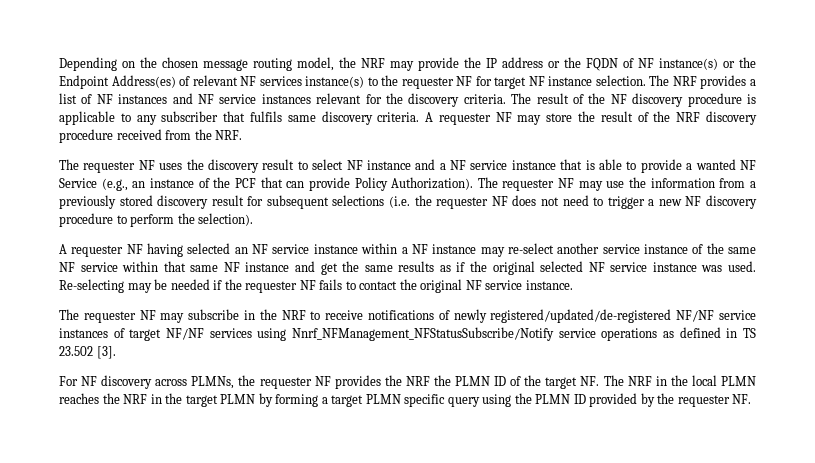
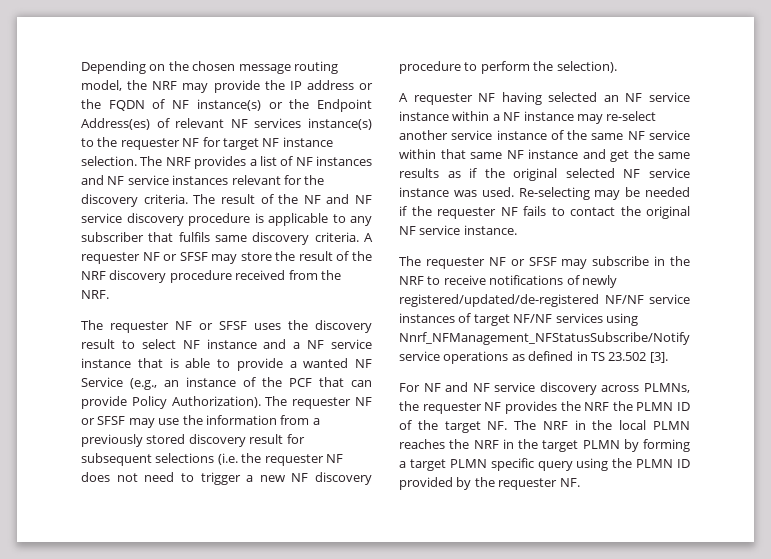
- The result of the NF discovery procedure is applicable to any subscriber that fulfils same discovery criteria.
+ The result of the NF and NF service discovery procedure is applicable to any subscriber that fulfils same discovery criteria.
- A requester NF may store the result of the NRF discovery procedure received from the NRF.
+ A requester NF or SFSF may store the result of the NRF discovery procedure received from the NRF.
- The requester NF uses the discovery result to select NF instance and a NF service instance that is able to provide a wanted NF Service (e.g., an instance of the PCF that can provide Policy Authorization).
+ The requester NF or SFSF uses the discovery result to select NF instance and a NF service instance that is able to provide a wanted NF Service (e.g., an instance of the PCF that can provide Policy Authorization).
- The requester NF may use the information from a previously stored discovery result for subsequent selections (i.e. the requester NF does not need to trigger a new NF discovery procedure to perform the selection).
+ The requester NF or SFSF may use the information from a previously stored discovery result for subsequent selections (i.e. the requester NF does not need to trigger a new NF discovery procedure to perform the selection).
- The requester NF may subscribe in the NRF to receive notifications of newly registered/updated/de-registered NF/NF service instances of target NF/NF services using Nnrf_NFManagement_NFStatusSubscribe/Notify service operations as defined in TS 23.502 [3].
+ The requester NF or SFSF may subscribe in the NRF to receive notifications of newly registered/updated/de-registered NF/NF service instances of target NF/NF services using Nnrf_NFManagement_NFStatusSubscribe/Notify service operations as defined in TS 23.502 [3].
- For NF discovery across PLMNs, the requester NF provides the NRF the PLMN ID of the target NF. The NRF in the local PLMN reaches the NRF in the target PLMN by forming a target PLMN specific query using the PLMN ID provided by the requester NF.
+ For NF and NF service discovery across PLMNs, the requester NF provides the NRF the PLMN ID of the target NF. The NRF in the local PLMN reaches the NRF in the target PLMN by forming a target PLMN specific query using the PLMN ID provided by the requester NF.

